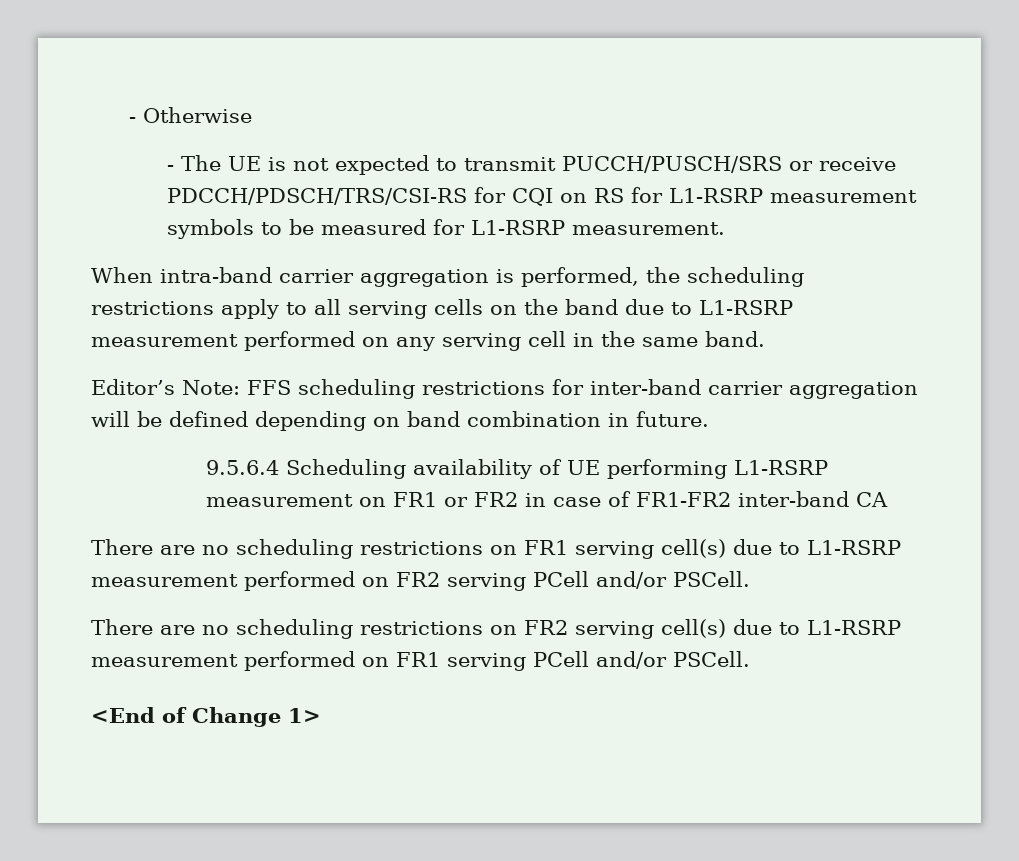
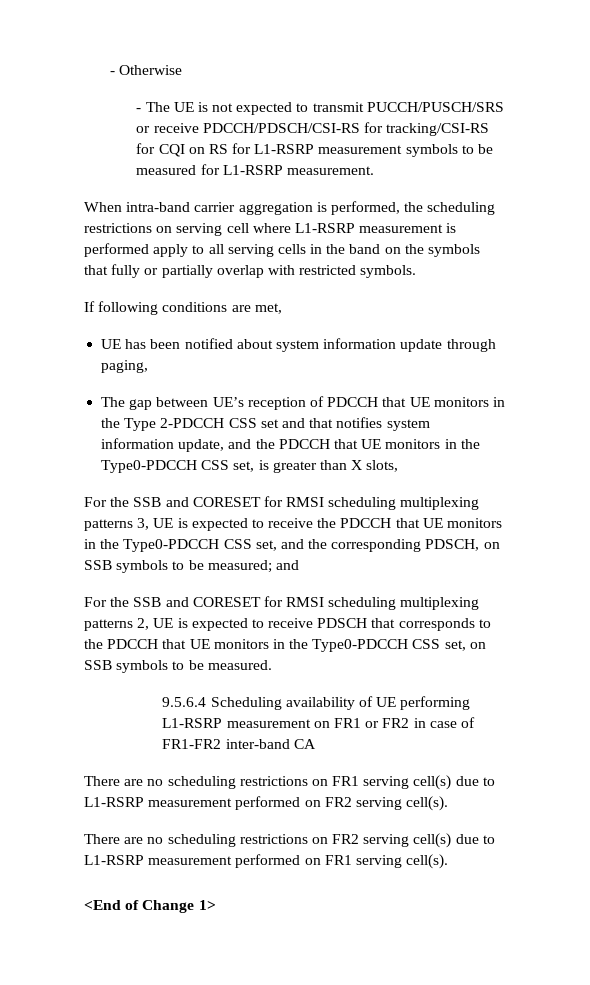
- - The UE is not expected to transmit PUCCH/PUSCH/SRS or receive PDCCH/PDSCH/TRS/CSI-RS for CQI on RS for L1-RSRP measurement symbols to be measured for L1-RSRP measurement.
+ - The UE is not expected to transmit PUCCH/PUSCH/SRS or receive PDCCH/PDSCH/CSI-RS for tracking/CSI-RS for CQI on RS for L1-RSRP measurement symbols to be measured for L1-RSRP measurement.
- When intra-band carrier aggregation is performed, the scheduling restrictions apply to all serving cells on the band due to L1-RSRP measurement performed on any serving cell in the same band.
- Editor’s Note: FFS scheduling restrictions for inter-band carrier aggregation will be defined depending on band combination in future.
+ When intra-band carrier aggregation is performed, the scheduling restrictions on serving cell where L1-RSRP measurement is performed apply to all serving cells in the band on the symbols that fully or partially overlap with restricted symbols.
+ If following conditions are met,
+ UE has been notified about system information update through paging,
+ The gap between UE’s reception of PDCCH that UE monitors in the Type 2-PDCCH CSS set and that notifies system information update, and the PDCCH that UE monitors in the Type0-PDCCH CSS set, is greater than X slots,
+ For the SSB and CORESET for RMSI scheduling multiplexing patterns 3, UE is expected to receive the PDCCH that UE monitors in the Type0-PDCCH CSS set, and the corresponding PDSCH, on SSB symbols to be measured; and
+ For the SSB and CORESET for RMSI scheduling multiplexing patterns 2, UE is expected to receive PDSCH that corresponds to the PDCCH that UE monitors in the Type0-PDCCH CSS set, on SSB symbols to be measured.
- There are no scheduling restrictions on FR1 serving cell(s) due to L1-RSRP measurement performed on FR2 serving PCell and/or PSCell.
+ There are no scheduling restrictions on FR1 serving cell(s) due to L1-RSRP measurement performed on FR2 serving cell(s).
- There are no scheduling restrictions on FR2 serving cell(s) due to L1-RSRP measurement performed on FR1 serving PCell and/or PSCell.
+ There are no scheduling restrictions on FR2 serving cell(s) due to L1-RSRP measurement performed on FR1 serving cell(s).

